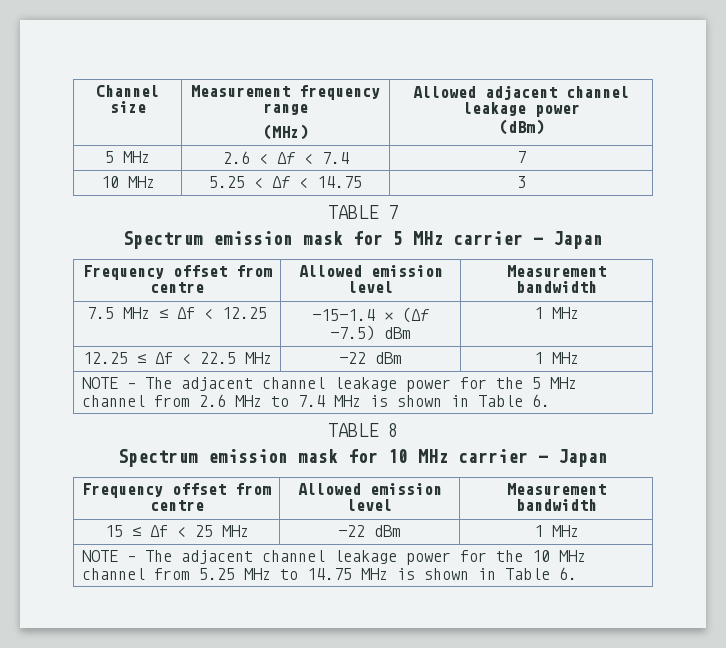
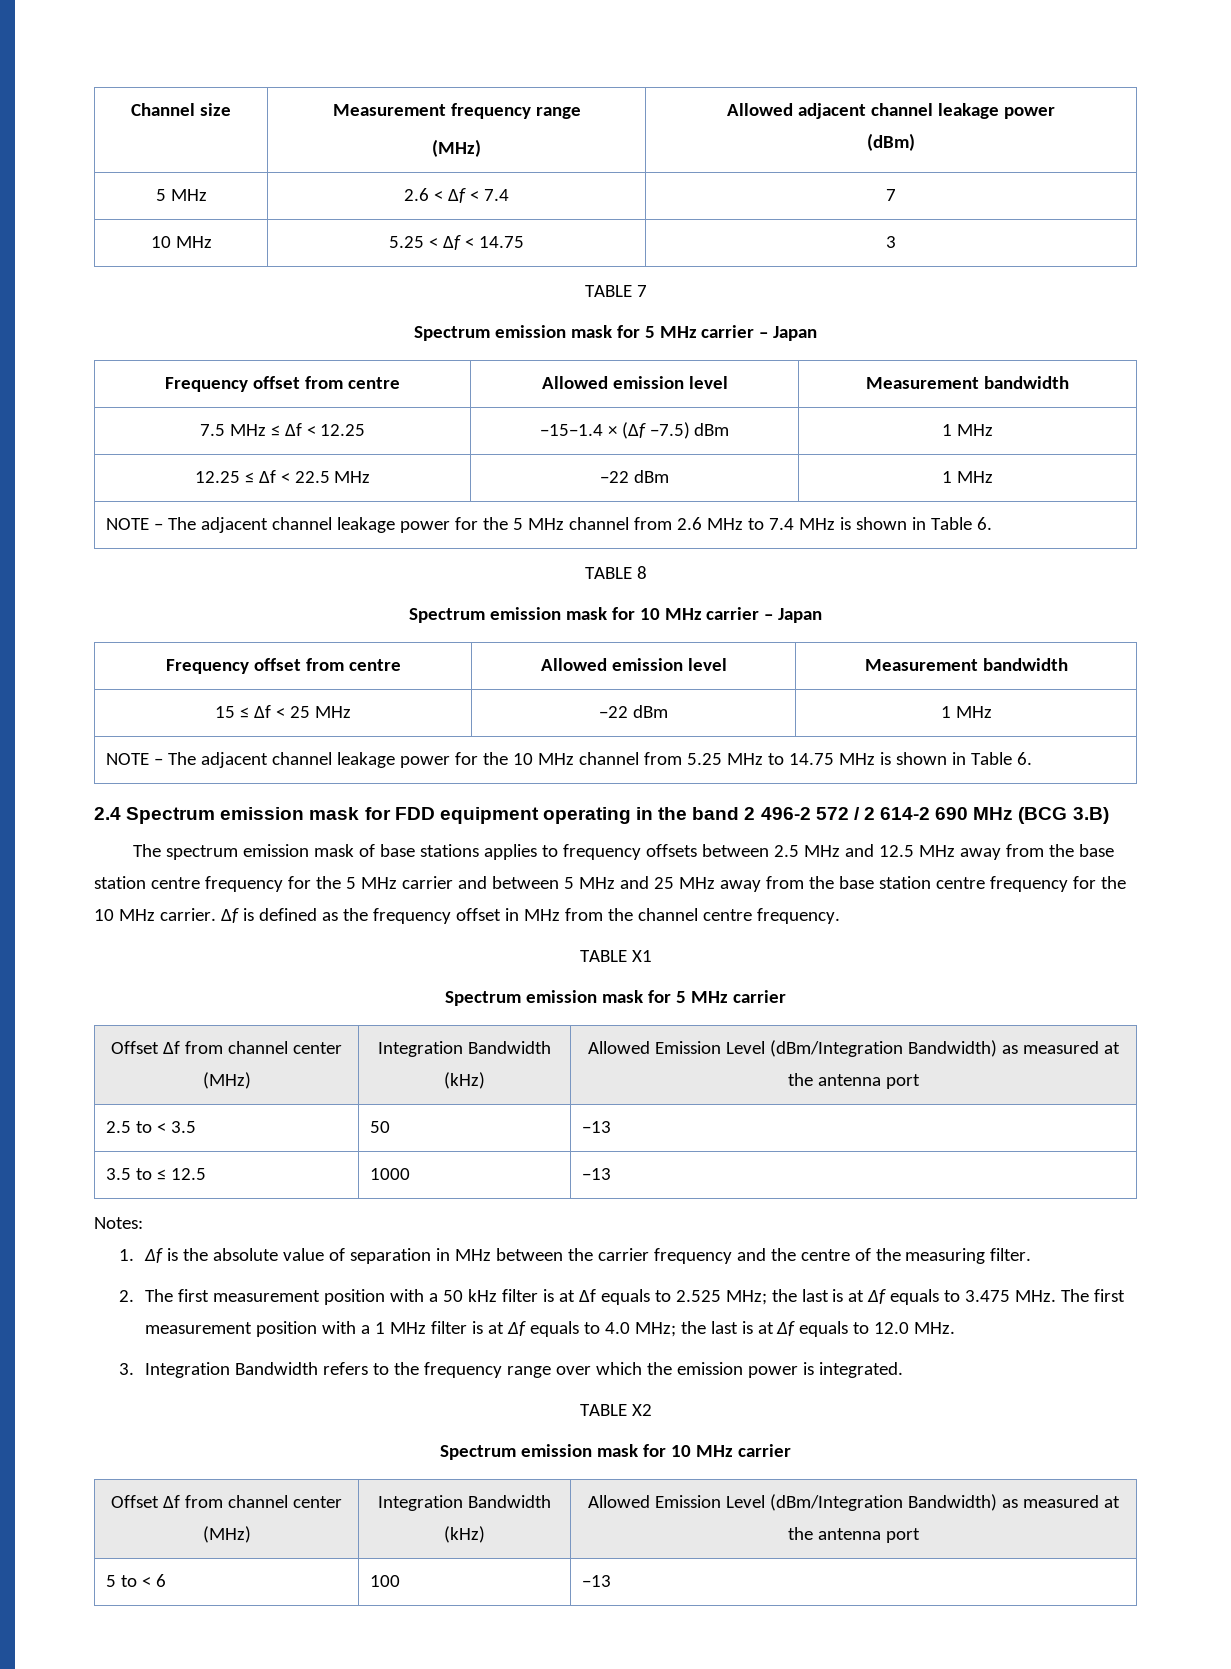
+ 2.4 Spectrum emission mask for FDD equipment operating in the band 2 496-2 572 / 2 614-2 690 MHz (BCG 3.B)
+ The spectrum emission mask of base stations applies to frequency offsets between 2.5 MHz and 12.5 MHz away from the base station centre frequency for the 5 MHz carrier and between 5 MHz and 25 MHz away from the base station centre frequency for the 10 MHz carrier. Δf is defined as the frequency offset in MHz from the channel centre frequency.
+ TABLE X1
+ Spectrum emission mask for 5 MHz carrier
+ Offset Δf from channel center (MHz) | Integration Bandwidth (kHz) | Allowed Emission Level (dBm/Integration Bandwidth) as measured at the antenna port
+ 2.5 to < 3.5 | 50 | −13
+ 3.5 to ≤ 12.5 | 1000 | −13
+ Notes:
+ 1. Δf is the absolute value of separation in MHz between the carrier frequency and the centre of the measuring filter.
+ 2. The first measurement position with a 50 kHz filter is at Δf equals to 2.525 MHz; the last is at Δf equals to 3.475 MHz. The first measurement position with a 1 MHz filter is at Δf equals to 4.0 MHz; the last is at Δf equals to 12.0 MHz.
+ 3. Integration Bandwidth refers to the frequency range over which the emission power is integrated.
+ TABLE X2
+ Spectrum emission mask for 10 MHz carrier
+ Offset Δf from channel center (MHz) | Integration Bandwidth (kHz) | Allowed Emission Level (dBm/Integration Bandwidth) as measured at the antenna port
+ 5 to < 6 | 100 | −13

